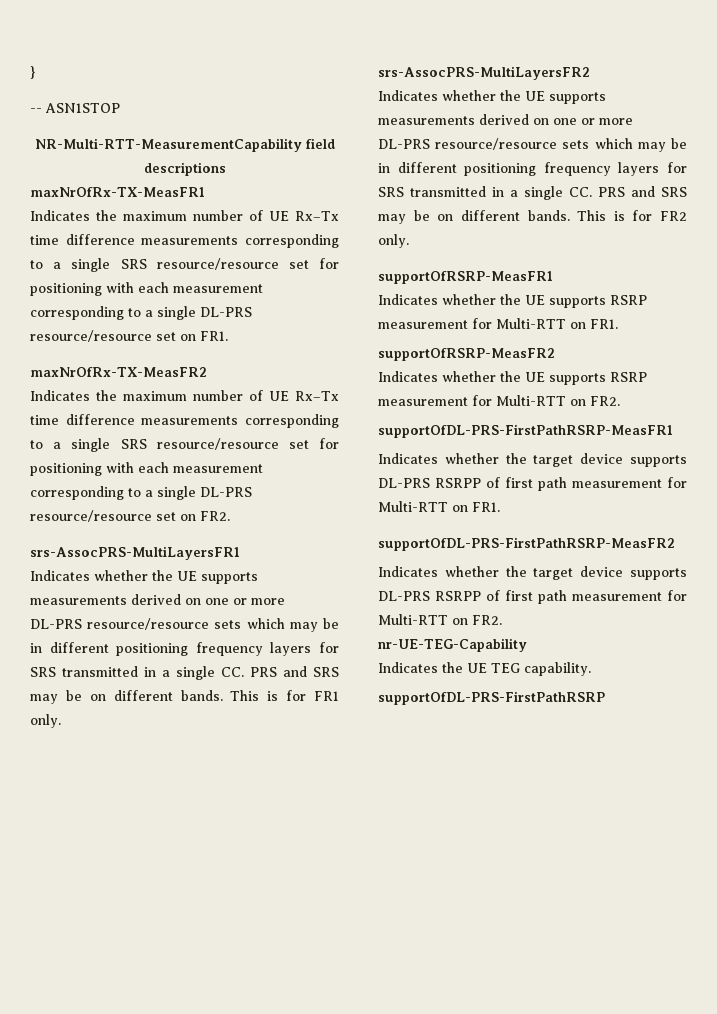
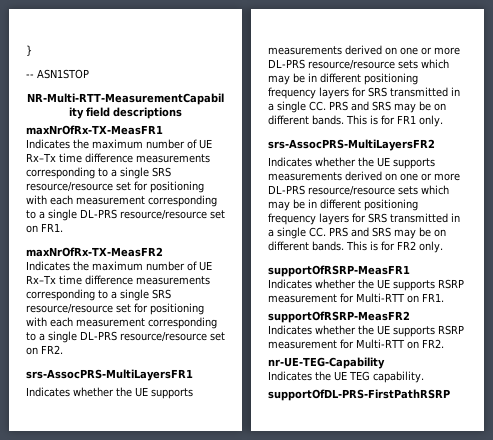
- supportOfDL-PRS-FirstPathRSRP-MeasFR1
- Indicates whether the target device supports DL-PRS RSRPP of first path measurement for Multi-RTT on FR1.
- supportOfDL-PRS-FirstPathRSRP-MeasFR2
- Indicates whether the target device supports DL-PRS RSRPP of first path measurement for Multi-RTT on FR2.

